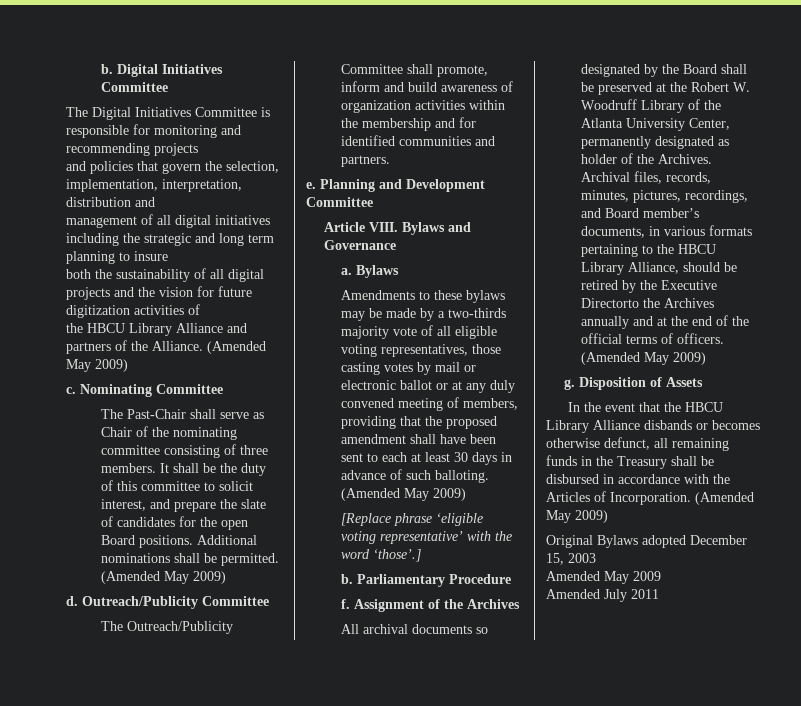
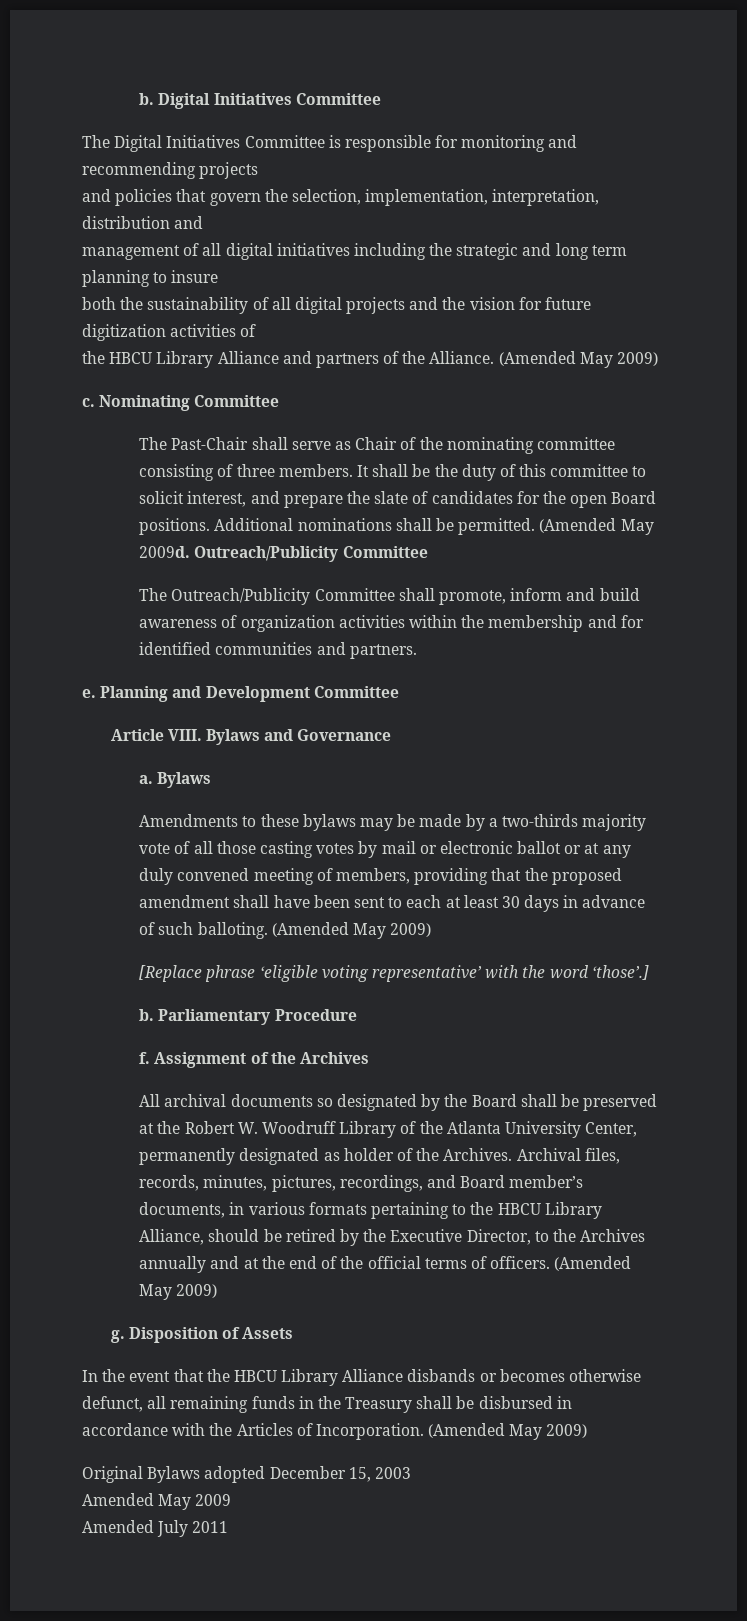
- Additional nominations shall be permitted. (Amended May 2009)
- d.
+ Additional nominations shall be permitted. (Amended May 2009d.
- Amendments to these bylaws may be made by a two-thirds majority vote of all eligible voting representatives, those casting votes by mail or electronic ballot or at any duly convened meeting of members, providing that the proposed amendment shall have been sent to each at least 30 days in advance of such balloting.
+ Amendments to these bylaws may be made by a two-thirds majority vote of all those casting votes by mail or electronic ballot or at any duly convened meeting of members, providing that the proposed amendment shall have been sent to each at least 30 days in advance of such balloting.
- Archival files, records, minutes, pictures, recordings, and Board member’s documents, in various formats pertaining to the HBCU Library Alliance, should be retired by the Executive Directorto the Archives annually and at the end of the official terms of officers.
+ Archival files, records, minutes, pictures, recordings, and Board member’s documents, in various formats pertaining to the HBCU Library Alliance, should be retired by the Executive Director, to the Archives annually and at the end of the official terms of officers.

